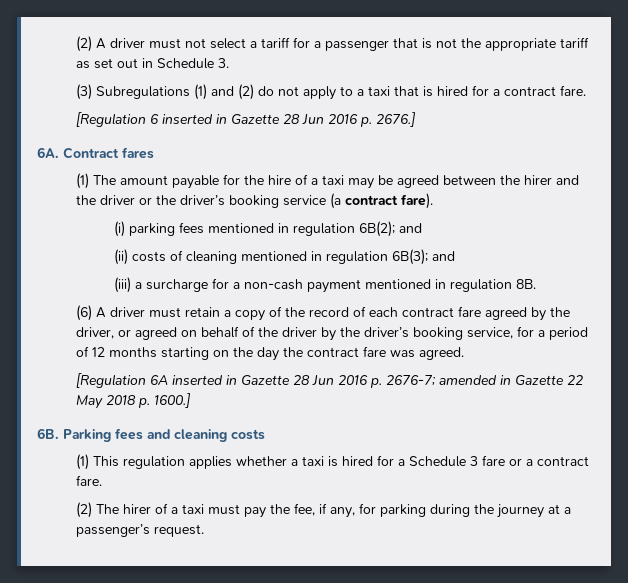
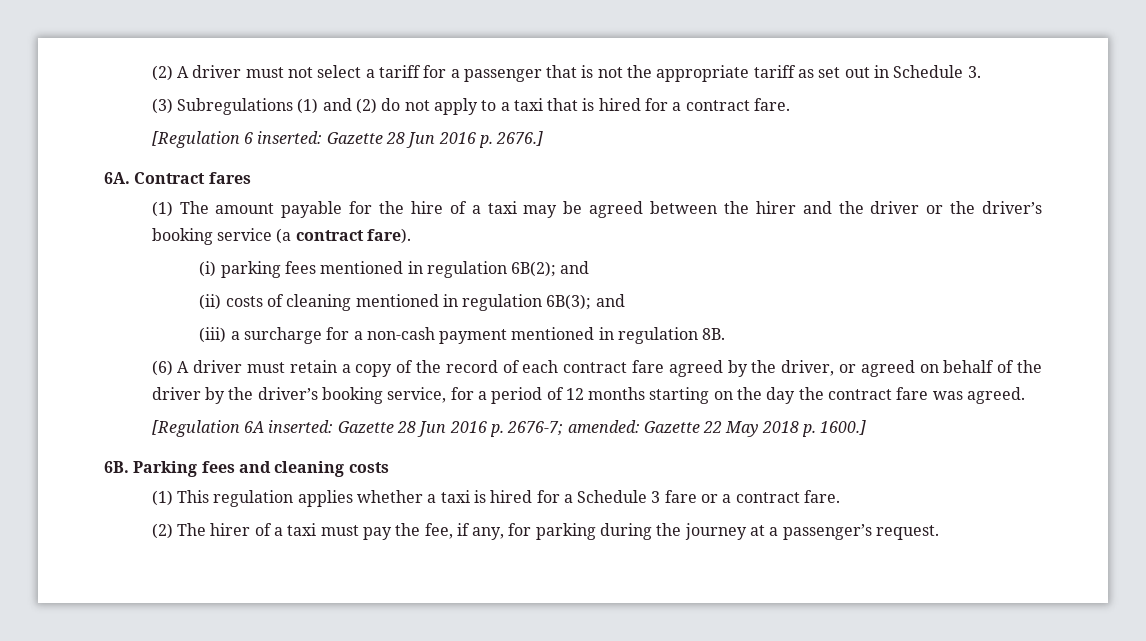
- [Regulation 6 inserted in Gazette 28 Jun 2016 p. 2676.]
+ [Regulation 6 inserted: Gazette 28 Jun 2016 p. 2676.]
- [Regulation 6A inserted in Gazette 28 Jun 2016 p. 2676-7; amended in Gazette 22 May 2018 p. 1600.]
+ [Regulation 6A inserted: Gazette 28 Jun 2016 p. 2676-7; amended: Gazette 22 May 2018 p. 1600.]

